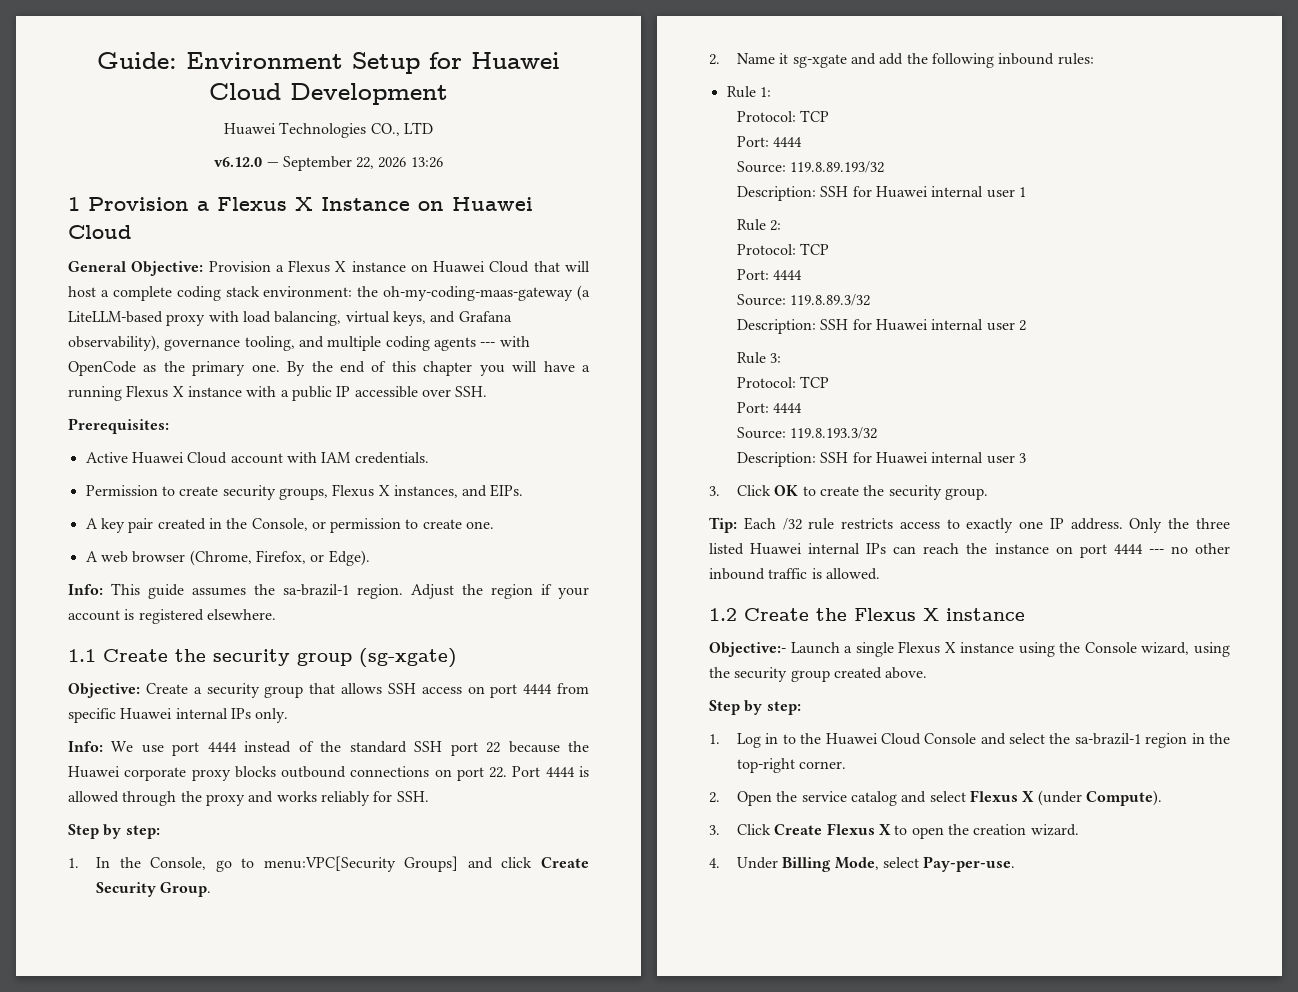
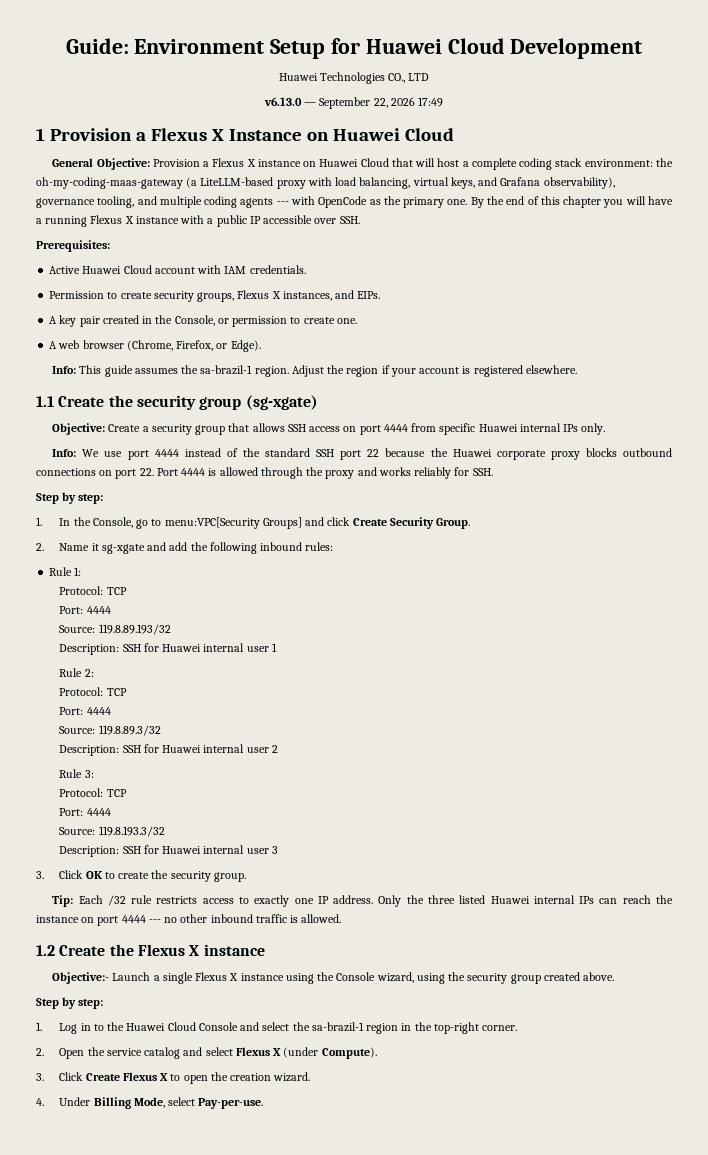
- v6.12.0 — September 22, 2026 13:26
+ v6.13.0 — September 22, 2026 17:49

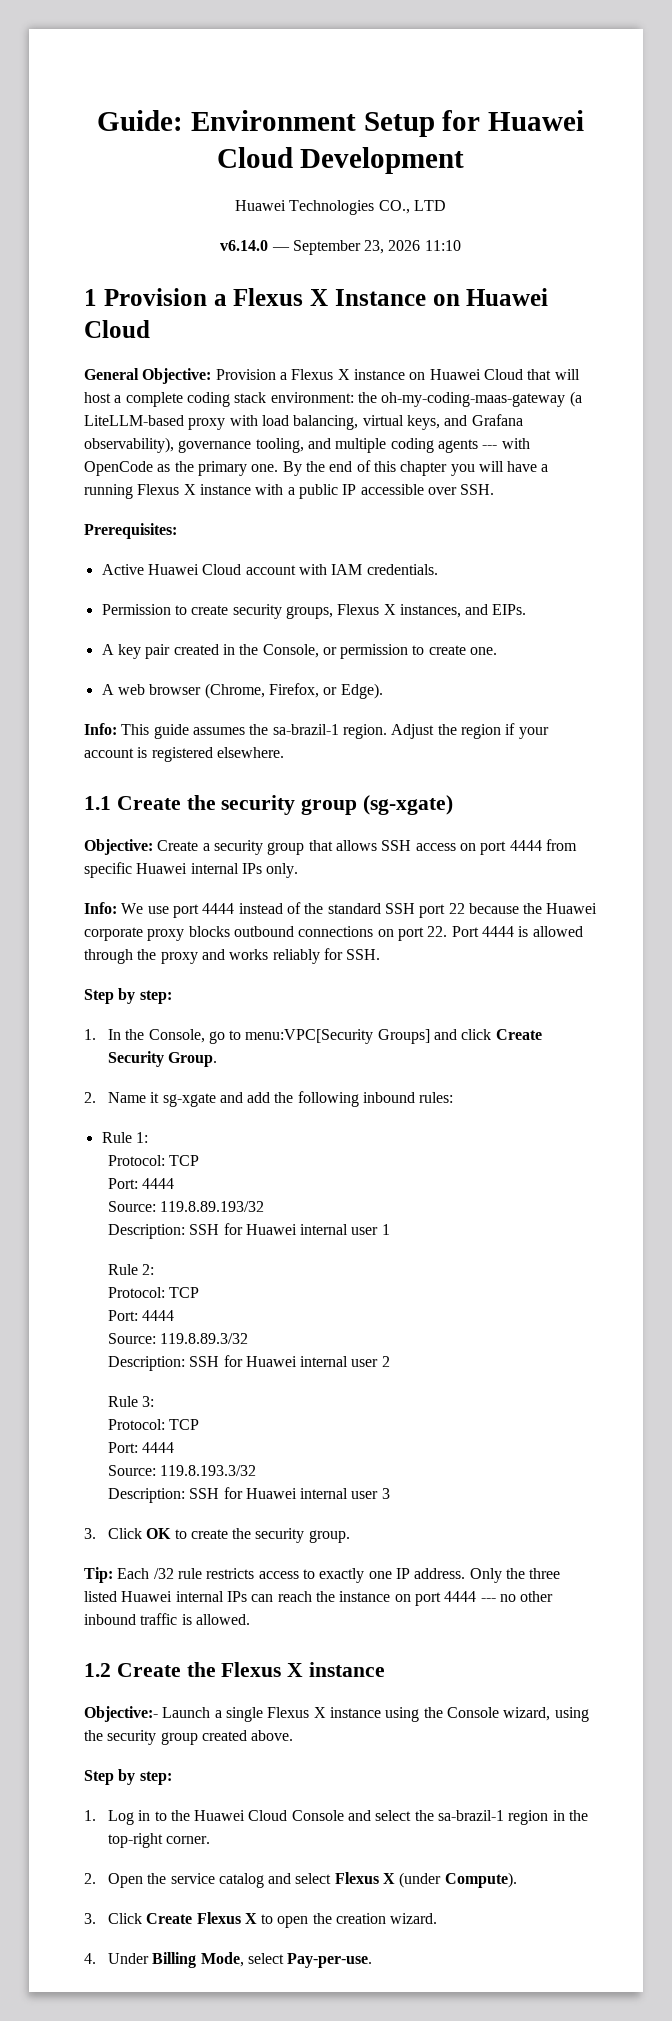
- v6.13.0 — September 22, 2026 17:49
+ v6.14.0 — September 23, 2026 11:10

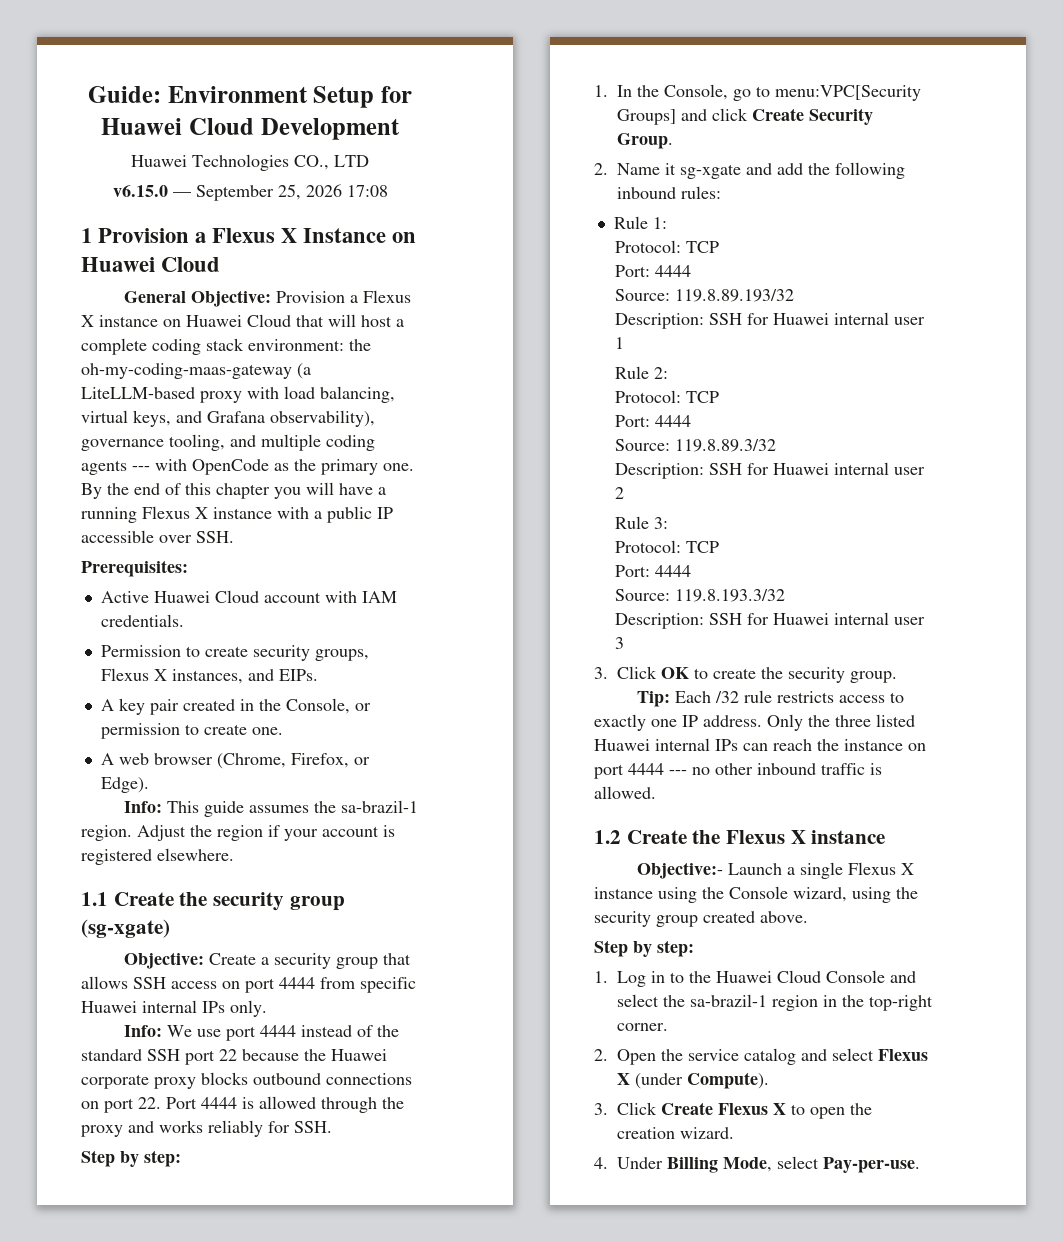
- v6.14.0 — September 23, 2026 11:10
+ v6.15.0 — September 25, 2026 17:08

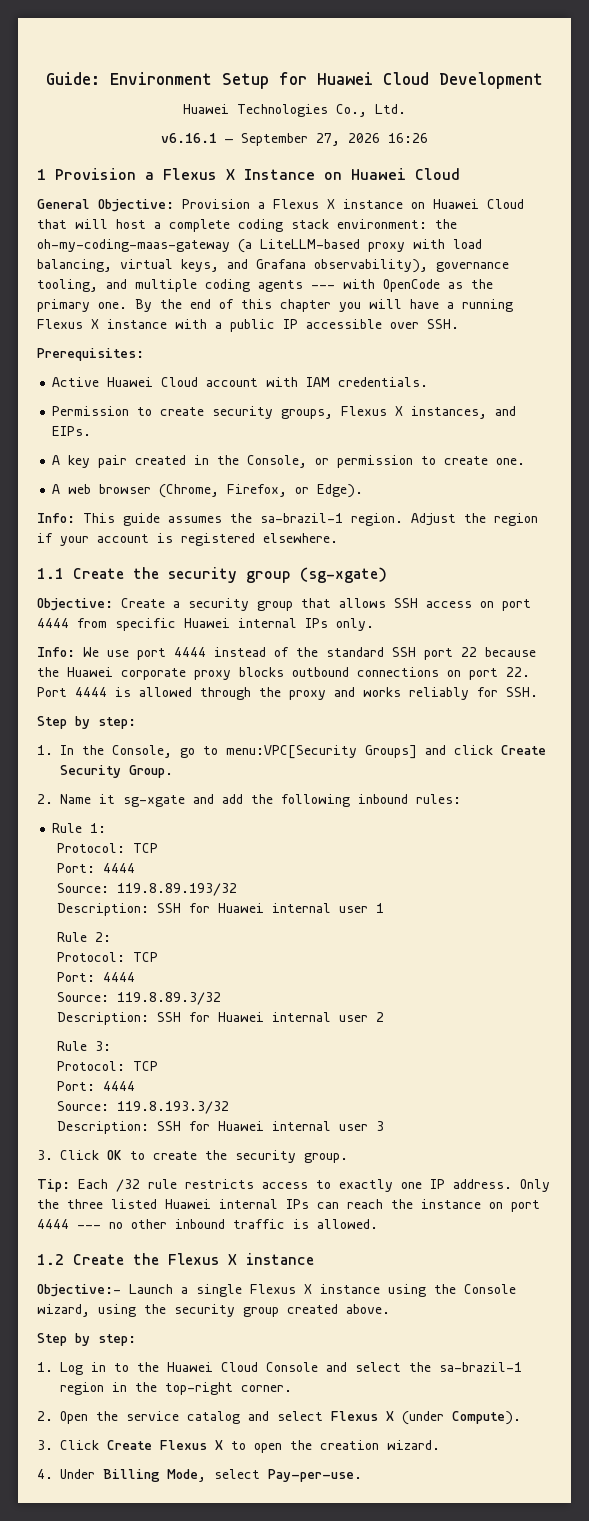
- Huawei Technologies CO., LTD
- v6.15.0 — September 25, 2026 17:08
+ Huawei Technologies Co., Ltd.
+ v6.16.1 — September 27, 2026 16:26

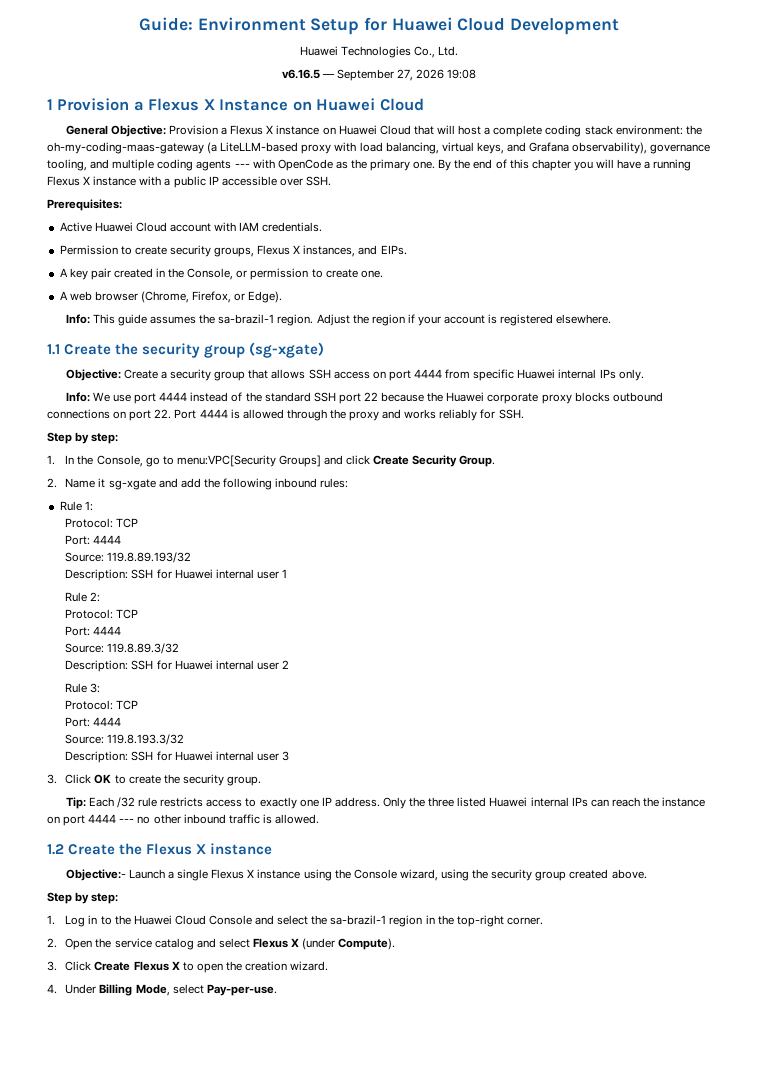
- v6.16.1 — September 27, 2026 16:26
+ v6.16.5 — September 27, 2026 19:08

